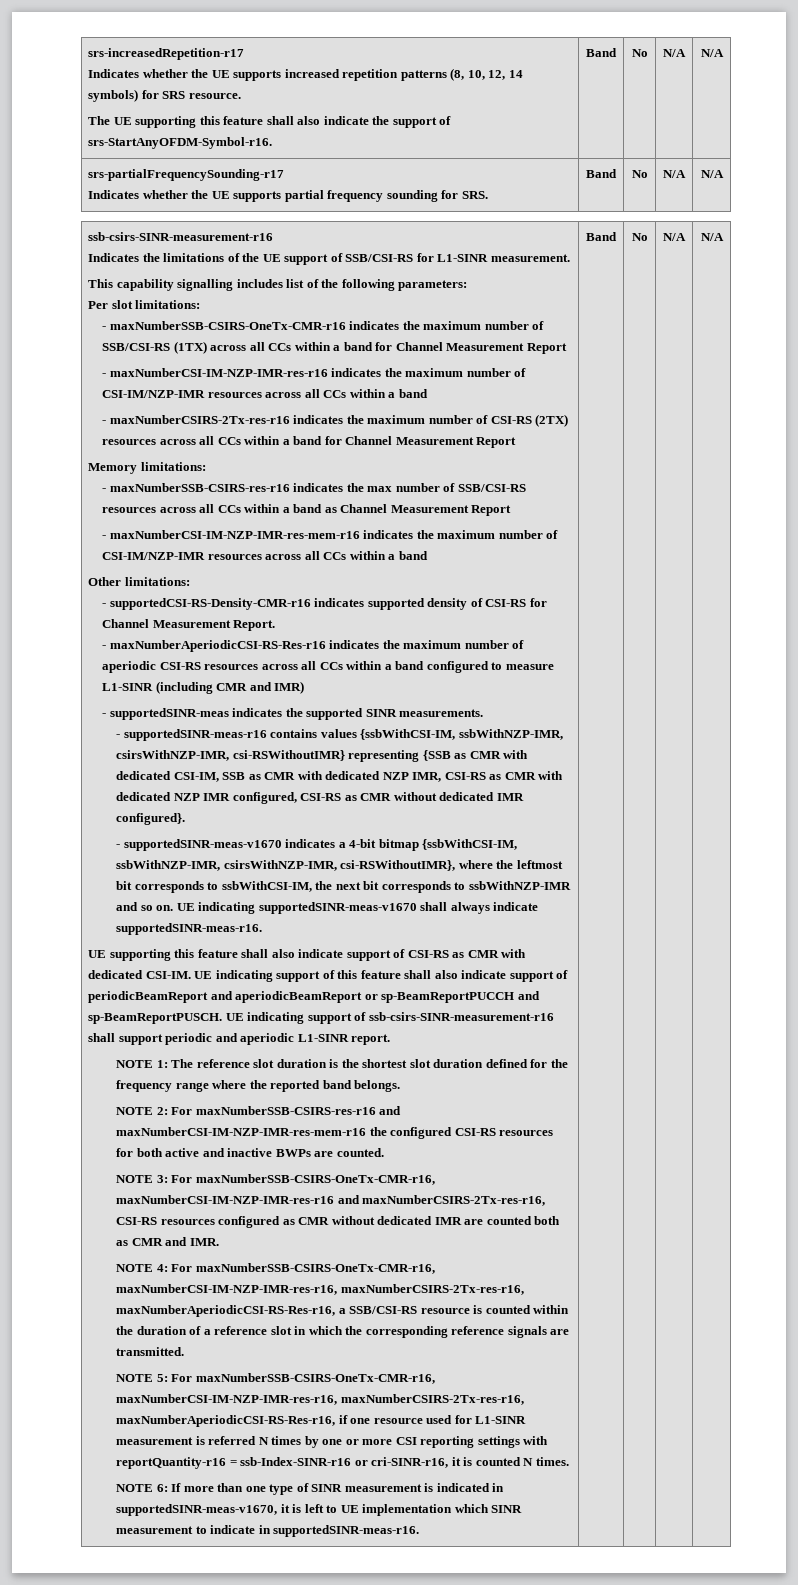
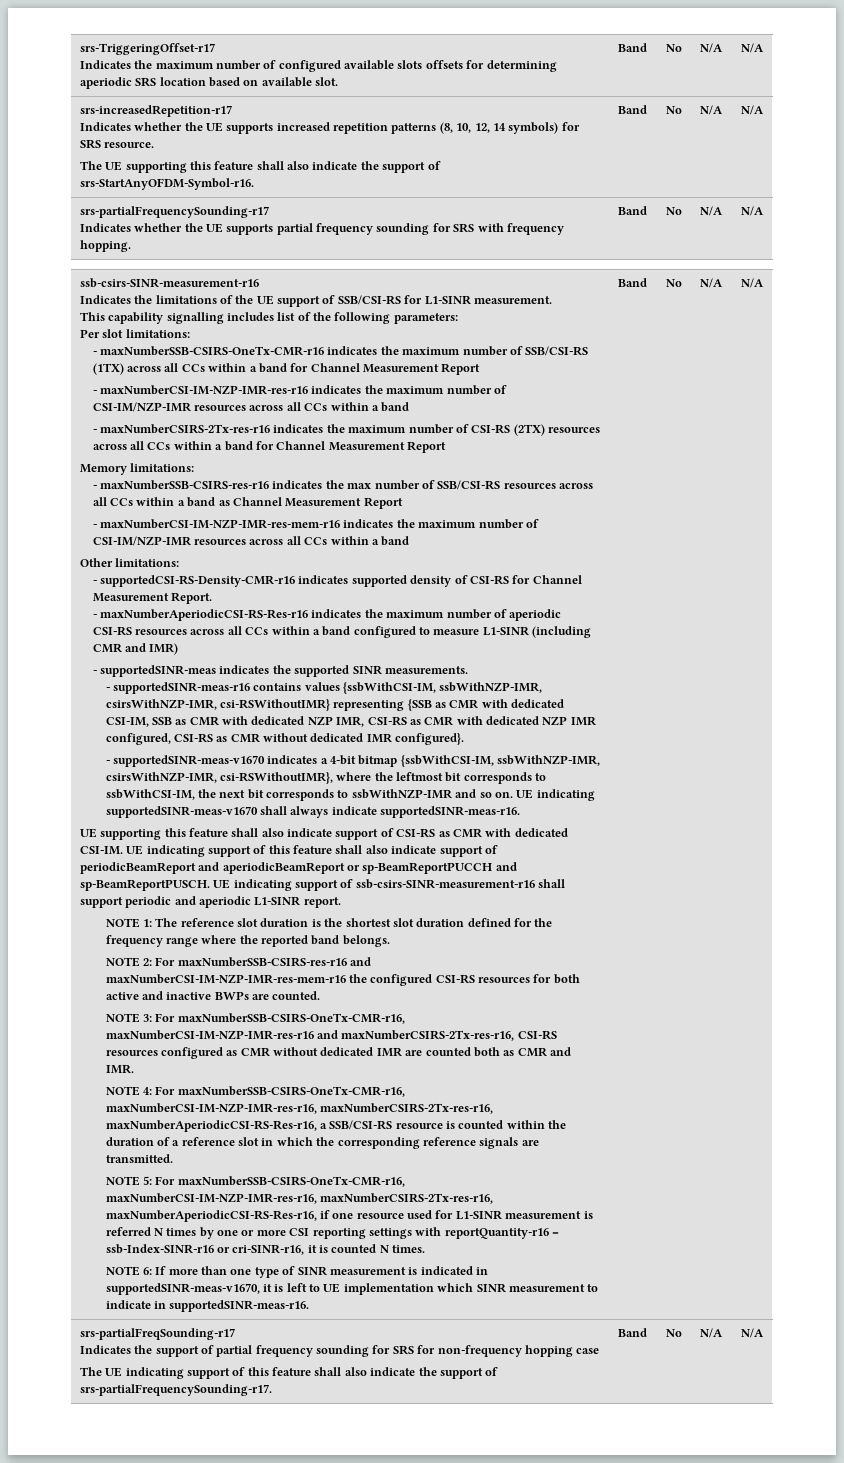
+ srs-TriggeringOffset-r17
+ Indicates the maximum number of configured available slots offsets for determining aperiodic SRS location based on available slot. | Band | No | N/A | N/A
  srs-partialFrequencySounding-r17
- Indicates whether the UE supports partial frequency sounding for SRS. | Band | No | N/A | N/A
+ Indicates whether the UE supports partial frequency sounding for SRS with frequency hopping. | Band | No | N/A | N/A
+ srs-partialFreqSounding-r17
+ Indicates the support of partial frequency sounding for SRS for non-frequency hopping case
+ The UE indicating support of this feature shall also indicate the support of srs-partialFrequencySounding-r17. | Band | No | N/A | N/A

